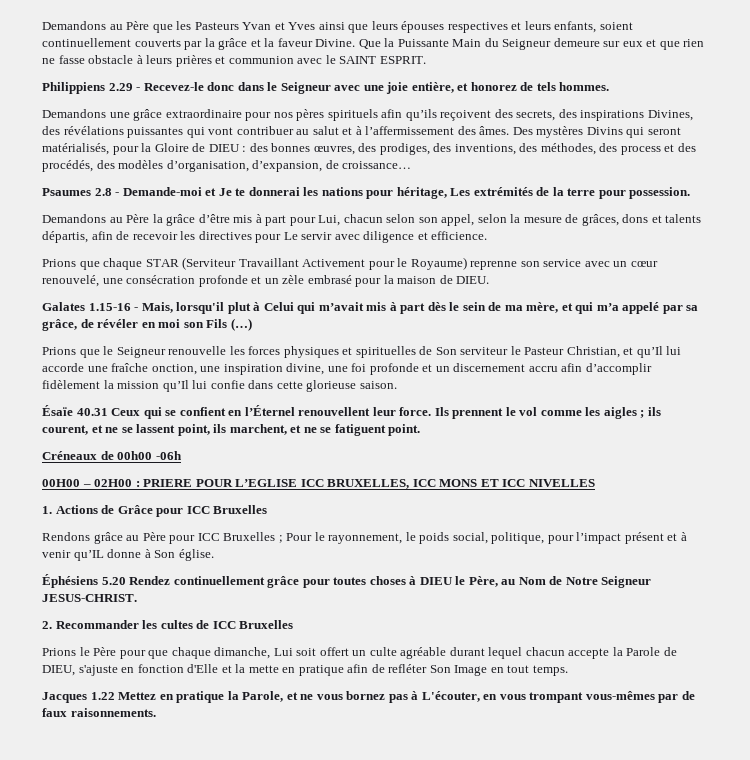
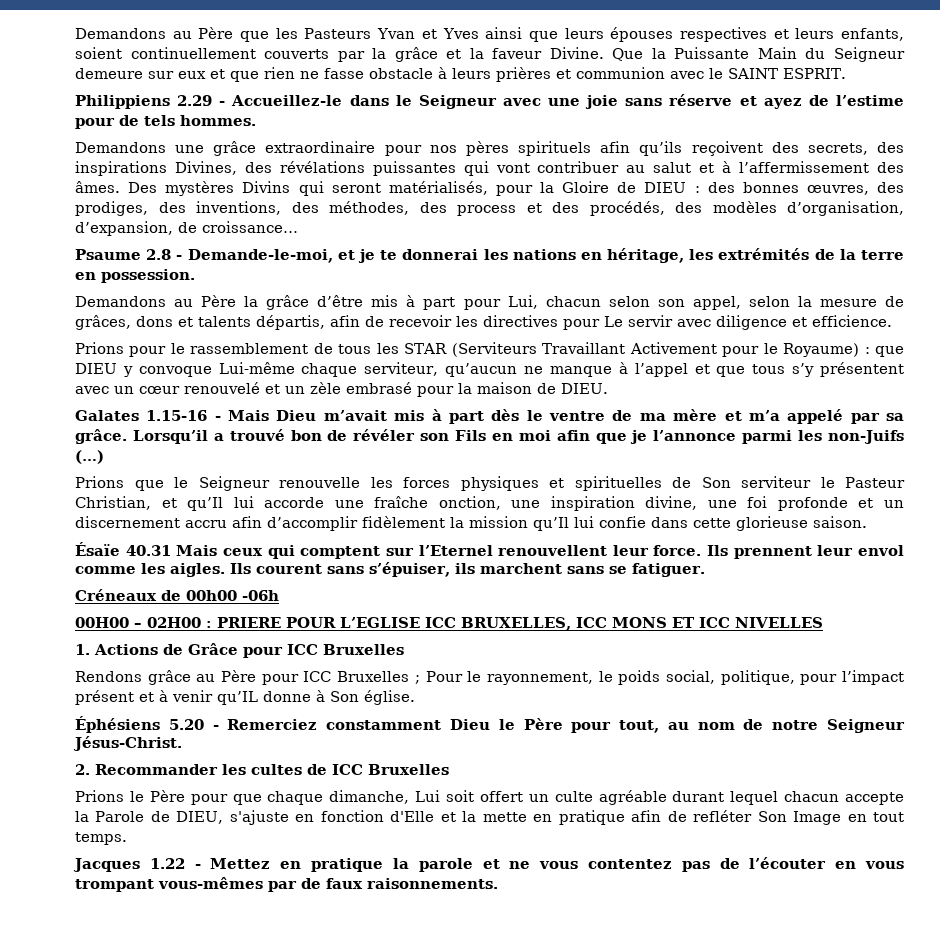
- Philippiens 2.29 - Recevez-le donc dans le Seigneur avec une joie entière, et honorez de tels hommes.
+ Philippiens 2.29 - Accueillez-le dans le Seigneur avec une joie sans réserve et ayez de l’estime pour de tels hommes.
- Psaumes 2.8 - Demande-moi et Je te donnerai les nations pour héritage, Les extrémités de la terre pour possession.
+ Psaume 2.8 - Demande-le-moi, et je te donnerai les nations en héritage, les extrémités de la terre en possession.
- Prions que chaque STAR (Serviteur Travaillant Activement pour le Royaume) reprenne son service avec un cœur renouvelé, une consécration profonde et un zèle embrasé pour la maison de DIEU.
+ Prions pour le rassemblement de tous les STAR (Serviteurs Travaillant Activement pour le Royaume) : que DIEU y convoque Lui-même chaque serviteur, qu’aucun ne manque à l’appel et que tous s’y présentent avec un cœur renouvelé et un zèle embrasé pour la maison de DIEU.
- Galates 1.15-16 - Mais, lorsqu'il plut à Celui qui m’avait mis à part dès le sein de ma mère, et qui m’a appelé par sa grâce, de révéler en moi son Fils (…)
+ Galates 1.15-16 - Mais Dieu m’avait mis à part dès le ventre de ma mère et m’a appelé par sa grâce. Lorsqu’il a trouvé bon de révéler son Fils en moi afin que je l’annonce parmi les non-Juifs (…)
- Ésaïe 40.31 Ceux qui se confient en l’Éternel renouvellent leur force.
+ Ésaïe 40.31 Mais ceux qui comptent sur l’Eternel renouvellent leur force.
- Ils prennent le vol comme les aigles ; ils courent, et ne se lassent point, ils marchent, et ne se fatiguent point.
+ Ils prennent leur envol comme les aigles. Ils courent sans s’épuiser, ils marchent sans se fatiguer.
- Éphésiens 5.20 Rendez continuellement grâce pour toutes choses à DIEU le Père, au Nom de Notre Seigneur JESUS-CHRIST.
+ Éphésiens 5.20 - Remerciez constamment Dieu le Père pour tout, au nom de notre Seigneur Jésus-Christ.
- Jacques 1.22 Mettez en pratique la Parole, et ne vous bornez pas à L'écouter, en vous trompant vous-mêmes par de faux raisonnements.
+ Jacques 1.22 - Mettez en pratique la parole et ne vous contentez pas de l’écouter en vous trompant vous-mêmes par de faux raisonnements.

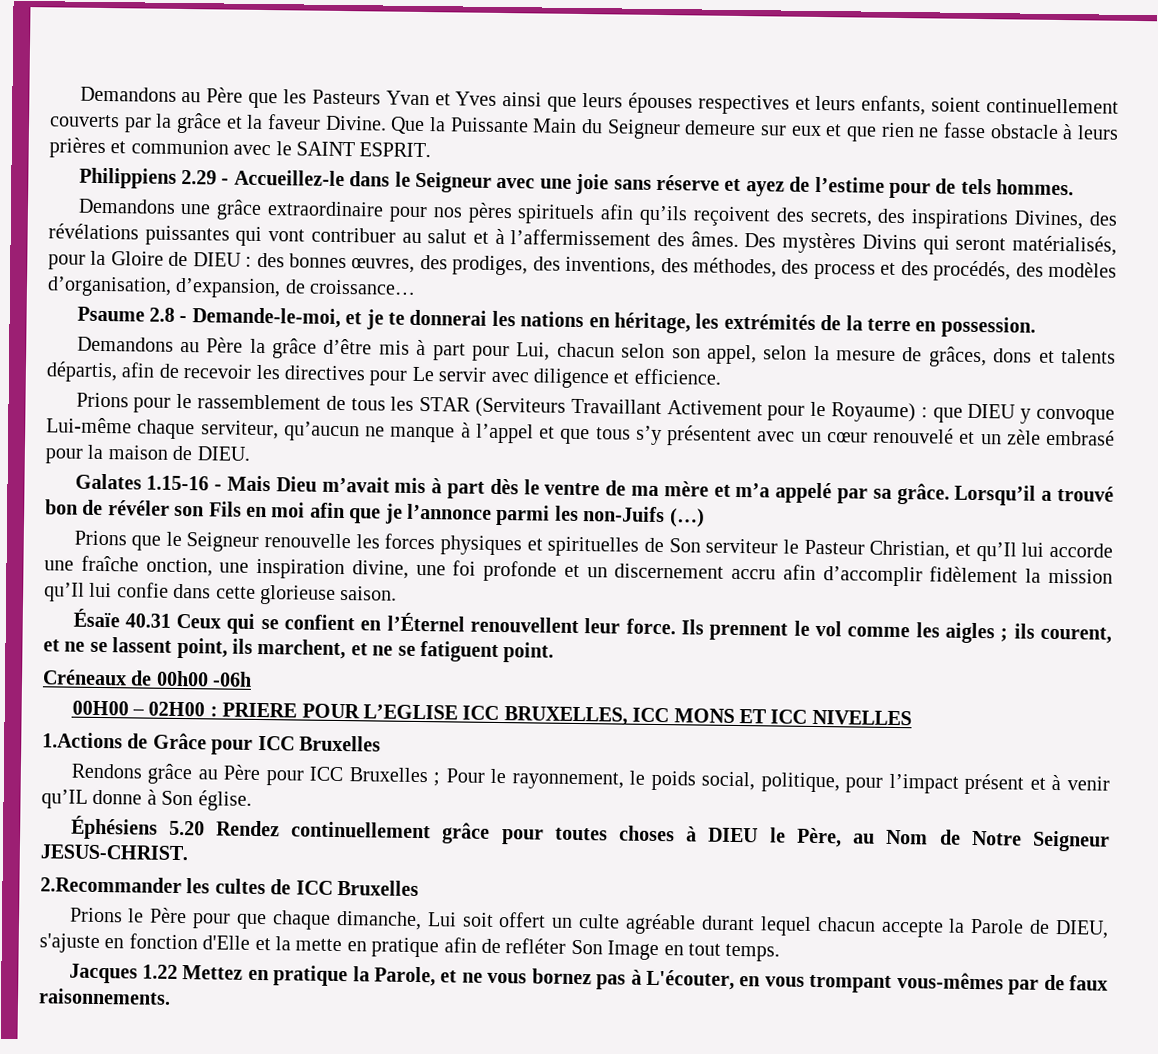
- Ésaïe 40.31 Mais ceux qui comptent sur l’Eternel renouvellent leur force.
+ Ésaïe 40.31 Ceux qui se confient en l’Éternel renouvellent leur force.
- Ils prennent leur envol comme les aigles. Ils courent sans s’épuiser, ils marchent sans se fatiguer.
+ Ils prennent le vol comme les aigles ; ils courent, et ne se lassent point, ils marchent, et ne se fatiguent point.
- 1. Actions de Grâce pour ICC Bruxelles
+ 1.Actions de Grâce pour ICC Bruxelles
- Éphésiens 5.20 - Remerciez constamment Dieu le Père pour tout, au nom de notre Seigneur Jésus-Christ.
- 2. Recommander les cultes de ICC Bruxelles
+ Éphésiens 5.20 Rendez continuellement grâce pour toutes choses à DIEU le Père, au Nom de Notre Seigneur JESUS-CHRIST.
+ 2.Recommander les cultes de ICC Bruxelles
- Jacques 1.22 - Mettez en pratique la parole et ne vous contentez pas de l’écouter en vous trompant vous-mêmes par de faux raisonnements.
+ Jacques 1.22 Mettez en pratique la Parole, et ne vous bornez pas à L'écouter, en vous trompant vous-mêmes par de faux raisonnements.

